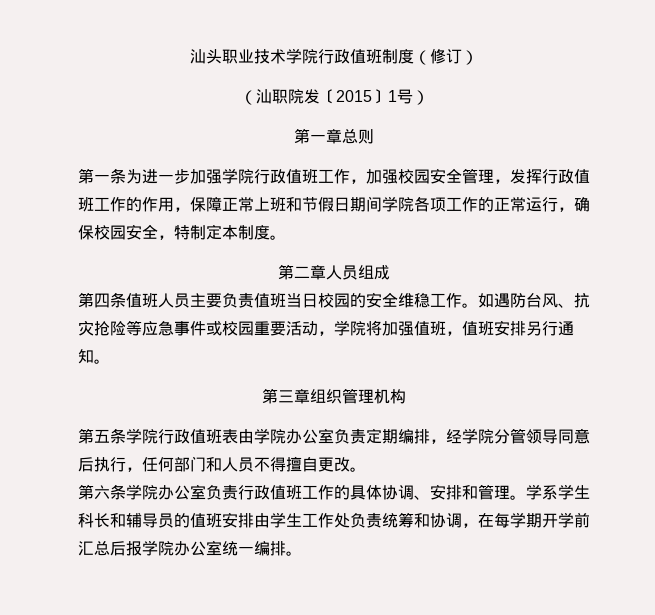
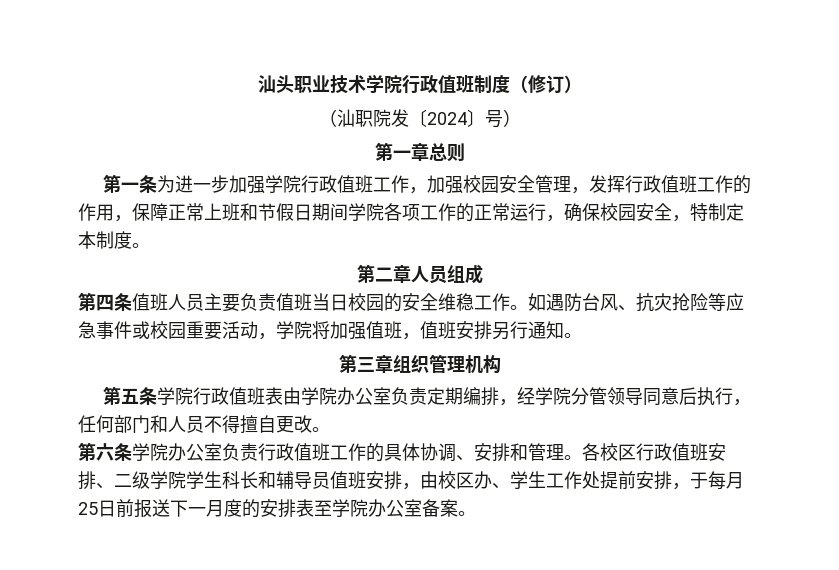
- （汕职院发〔2015〕1号）
+ （汕职院发〔2024〕号）
- 学系学生科长和辅导员的值班安排由学生工作处负责统筹和协调，在每学期开学前汇总后报学院办公室统一编排。
+ 各校区行政值班安排、二级学院学生科长和辅导员值班安排，由校区办、学生工作处提前安排，于每月25日前报送下一月度的安排表至学院办公室备案。

